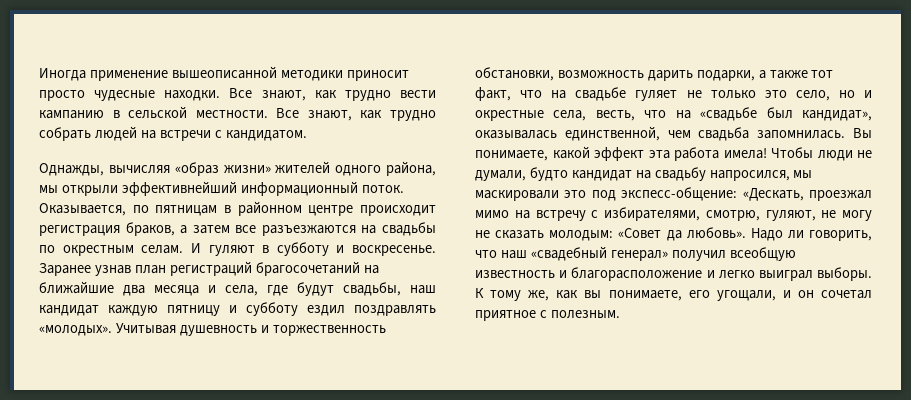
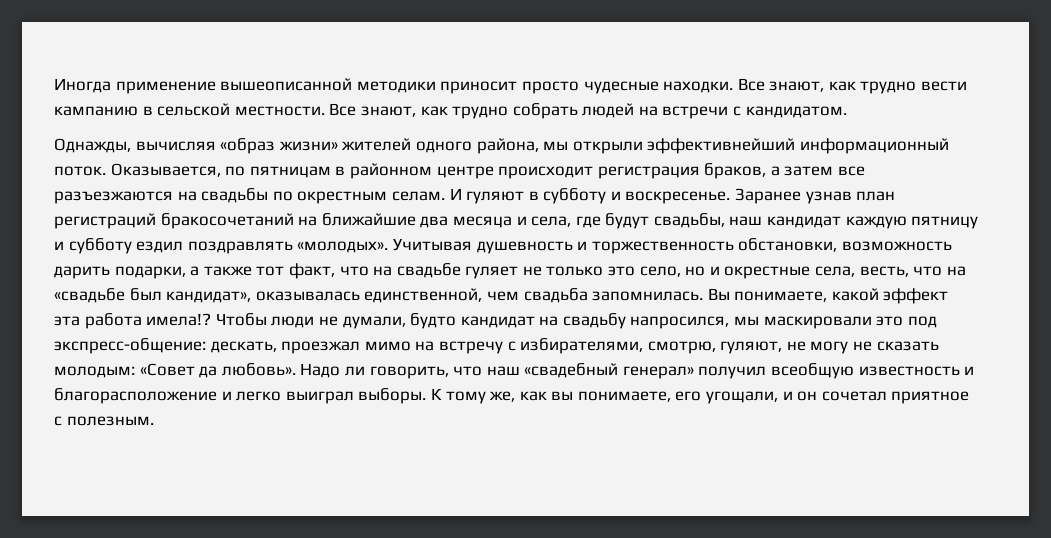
- Заранее узнав план регистраций брагосочетаний на ближайшие два месяца и села, где будут свадьбы, наш кандидат каждую пятницу и субботу ездил поздравлять «молодых».
+ Заранее узнав план регистраций бракосочетаний на ближайшие два месяца и села, где будут свадьбы, наш кандидат каждую пятницу и субботу ездил поздравлять «молодых».
- Вы понимаете, какой эффект эта работа имела!
+ Вы понимаете, какой эффект эта работа имела!?
- Чтобы люди не думали, будто кандидат на свадьбу напросился, мы маскировали это под экспесс-общение: «Дескать, проезжал мимо на встречу с избирателями, смотрю, гуляют, не могу не сказать молодым: «Совет да любовь».
+ Чтобы люди не думали, будто кандидат на свадьбу напросился, мы маскировали это под экспресс-общение: дескать, проезжал мимо на встречу с избирателями, смотрю, гуляют, не могу не сказать молодым: «Совет да любовь».

